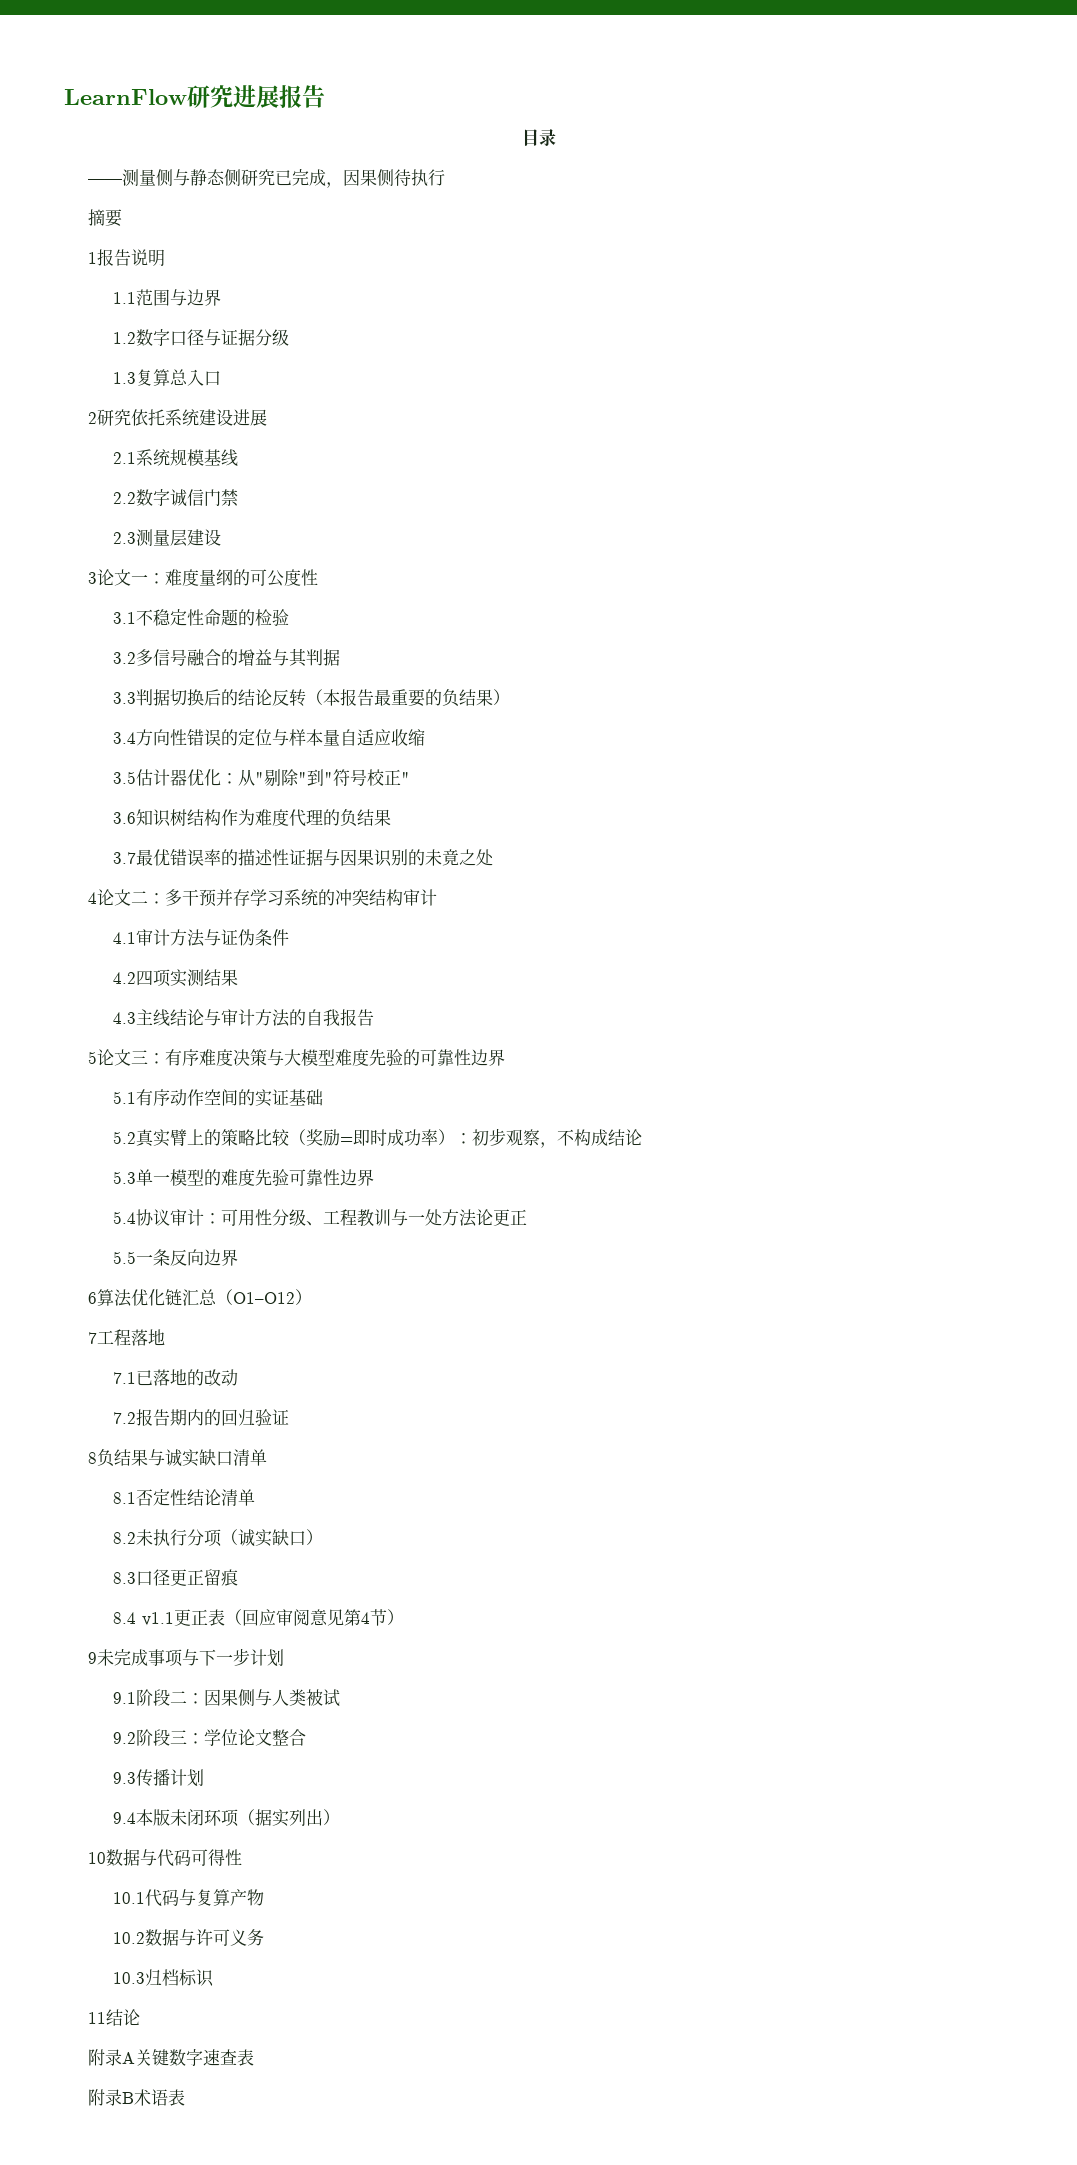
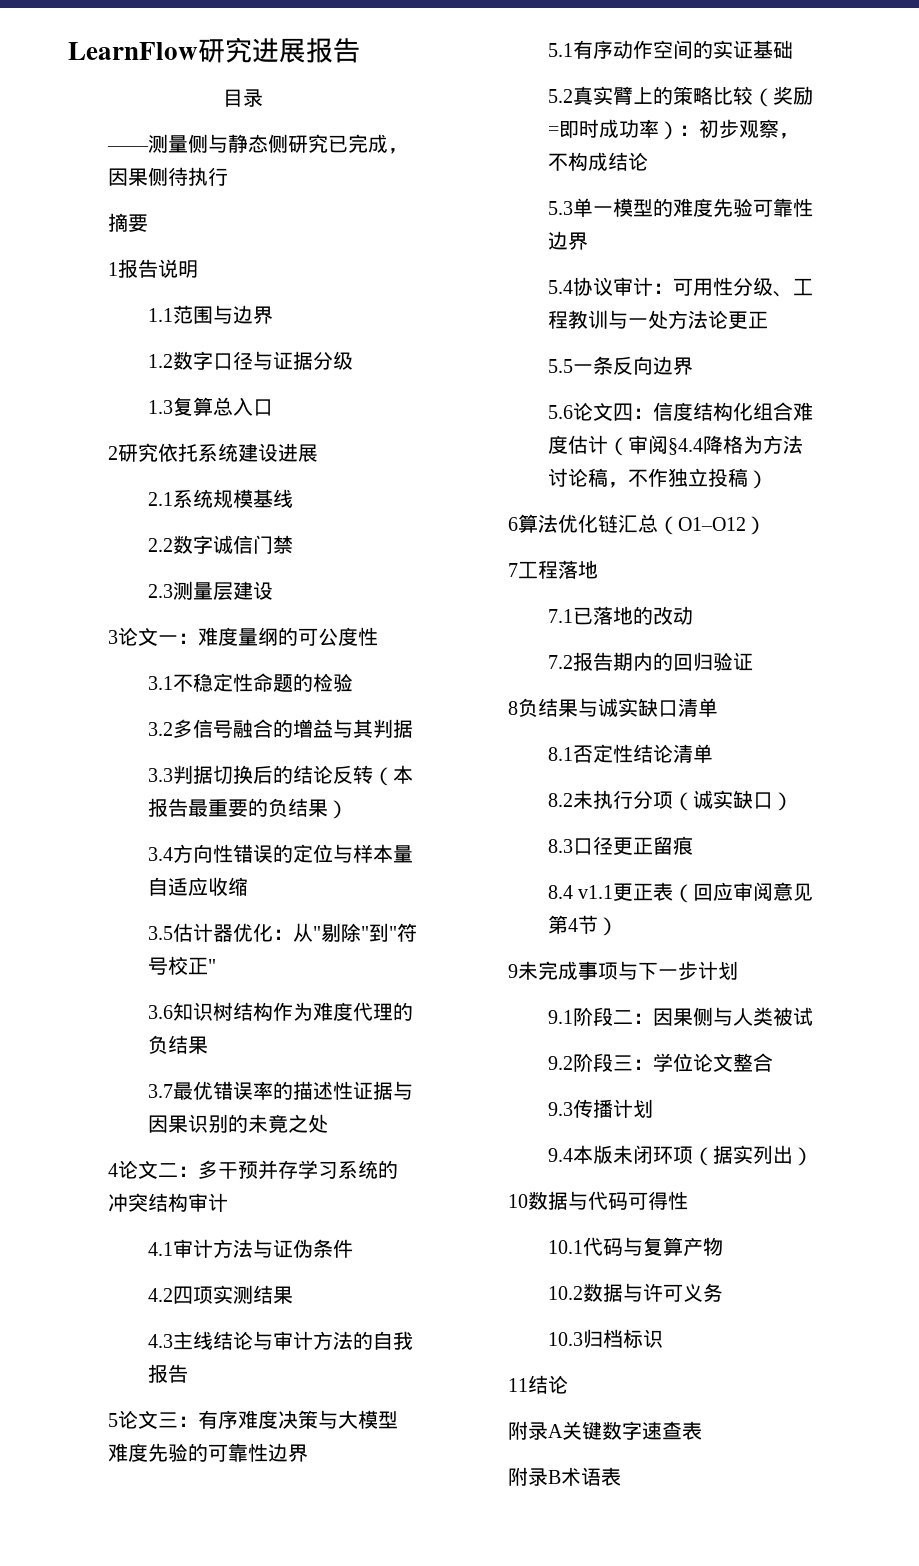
+ 5.6论文四：信度结构化组合难度估计（审阅§4.4降格为方法讨论稿，不作独立投稿）

